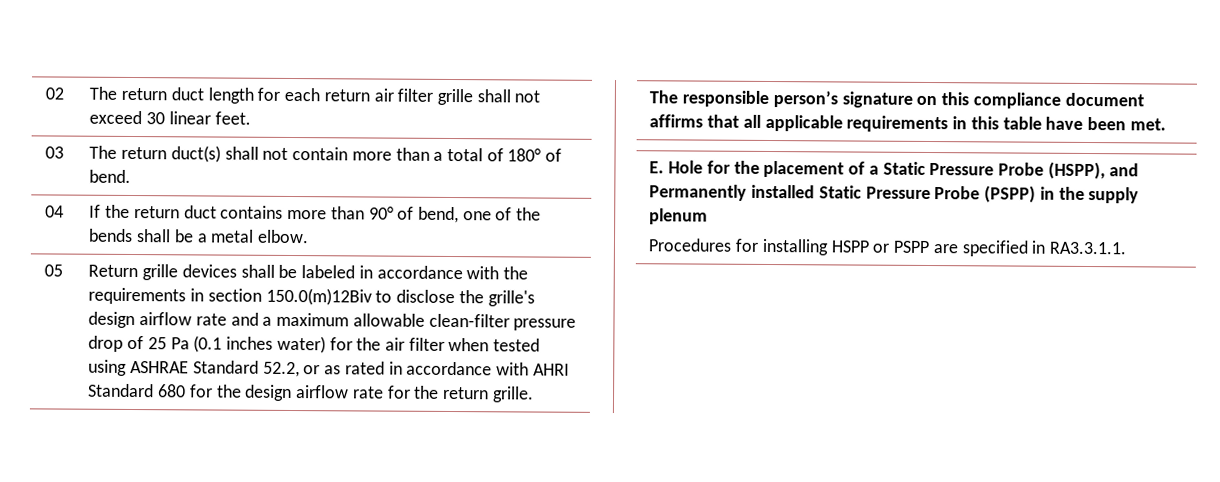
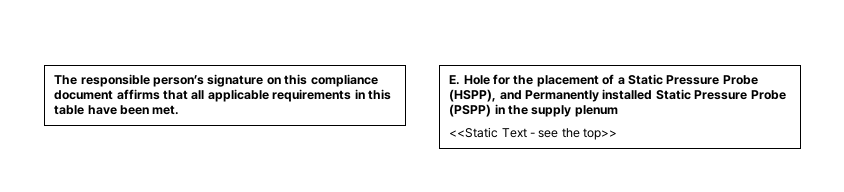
- 02 | The return duct length for each return air filter grille shall not exceed 30 linear feet.
- 03 | The return duct(s) shall not contain more than a total of 180° of bend.
- 04 | If the return duct contains more than 90° of bend, one of the bends shall be a metal elbow.
- 05 | Return grille devices shall be labeled in accordance with the requirements in section 150.0(m)12Biv to disclose the grille's design airflow rate and a maximum allowable clean-filter pressure drop of 25 Pa (0.1 inches water) for the air filter when tested using ASHRAE Standard 52.2, or as rated in accordance with AHRI Standard 680 for the design airflow rate for the return grille.
  E. Hole for the placement of a Static Pressure Probe (HSPP), and Permanently installed Static Pressure Probe (PSPP) in the supply plenum
- Procedures for installing HSPP or PSPP are specified in RA3.3.1.1.
+ <<Static Text - see the top>>

